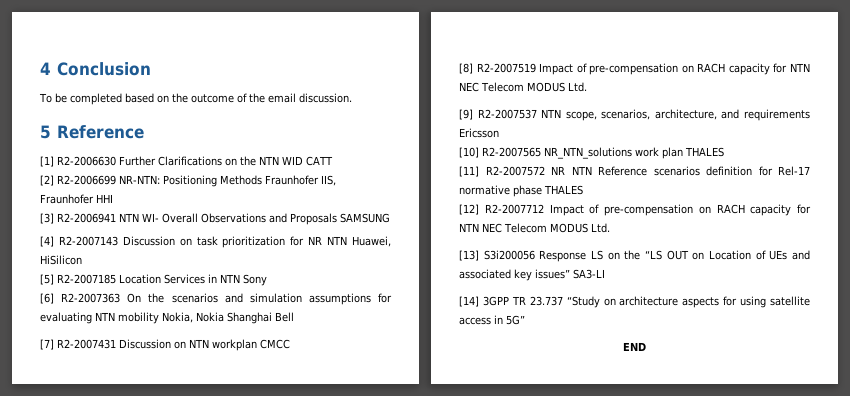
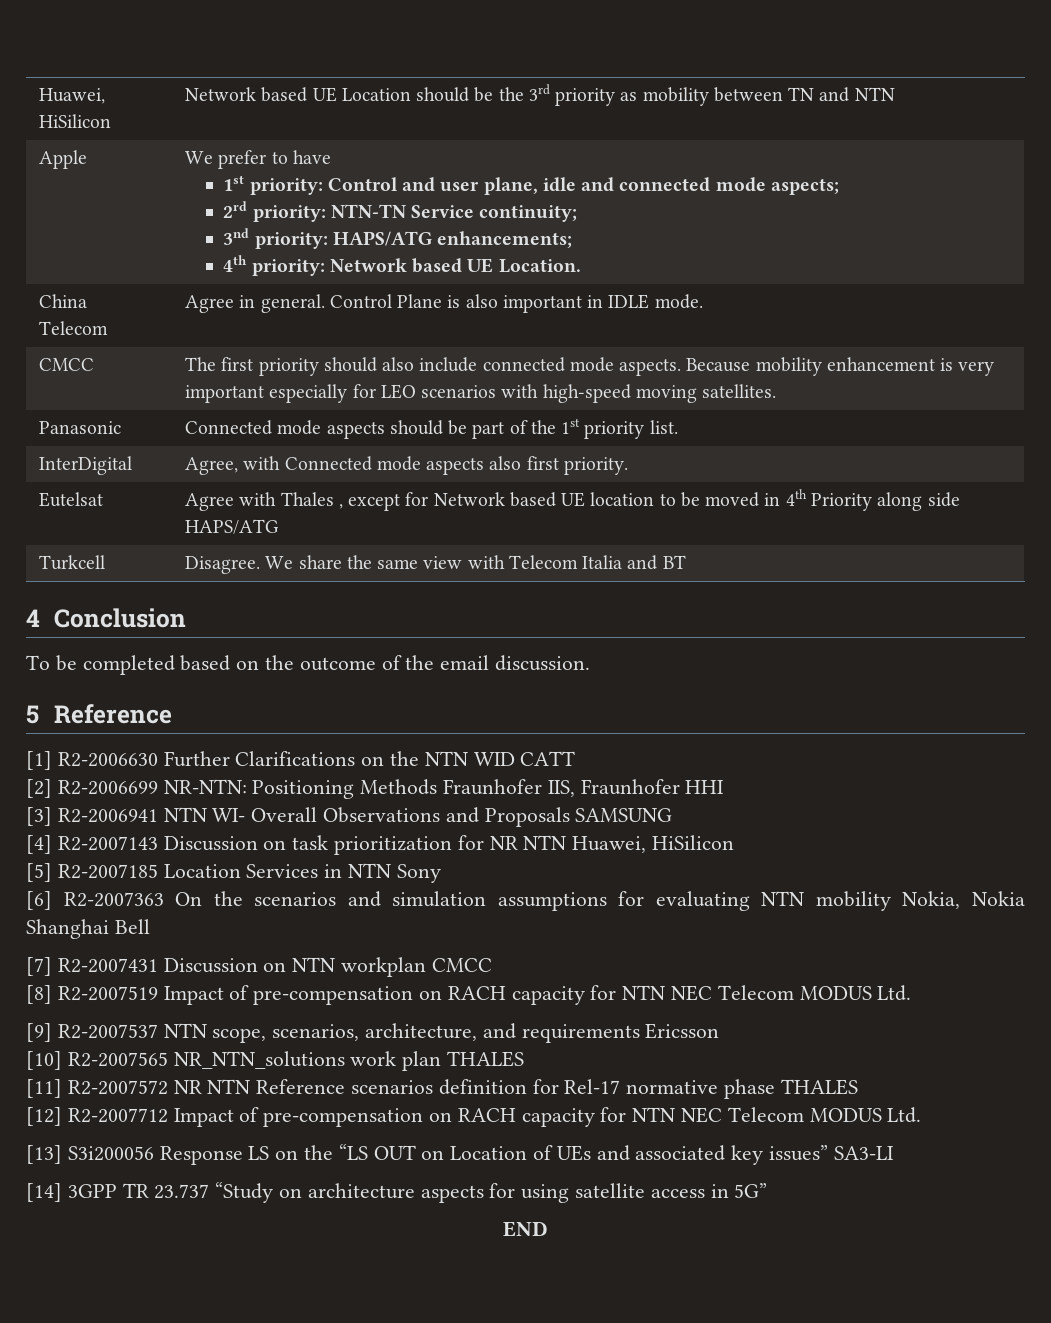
+ Huawei, HiSilicon | Network based UE Location should be the 3rd priority as mobility between TN and NTN
+ Apple | We prefer to have
+ 1st priority: Control and user plane, idle and connected mode aspects;
+ 2rd priority: NTN-TN Service continuity;
+ 3nd priority: HAPS/ATG enhancements;
+ 4th priority: Network based UE Location.
+ China Telecom | Agree in general. Control Plane is also important in IDLE mode.
+ CMCC | The first priority should also include connected mode aspects. Because mobility enhancement is very important especially for LEO scenarios with high-speed moving satellites.
+ Panasonic | Connected mode aspects should be part of the 1st priority list.
+ InterDigital | Agree, with Connected mode aspects also first priority.
+ Eutelsat | Agree with Thales , except for Network based UE location to be moved in 4th Priority along side HAPS/ATG
+ Turkcell | Disagree. We share the same view with Telecom Italia and BT

